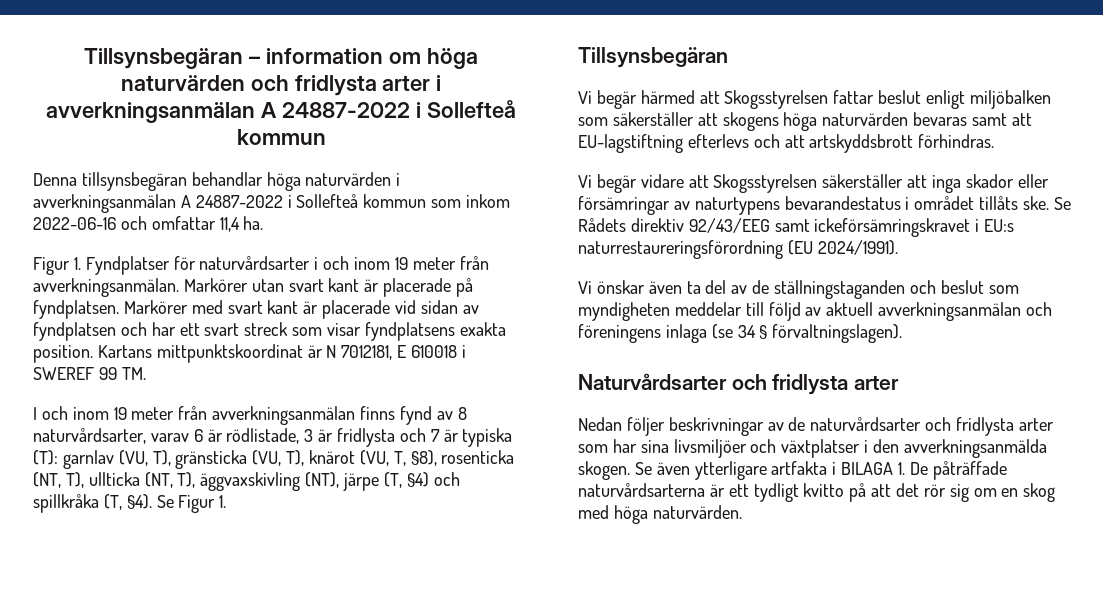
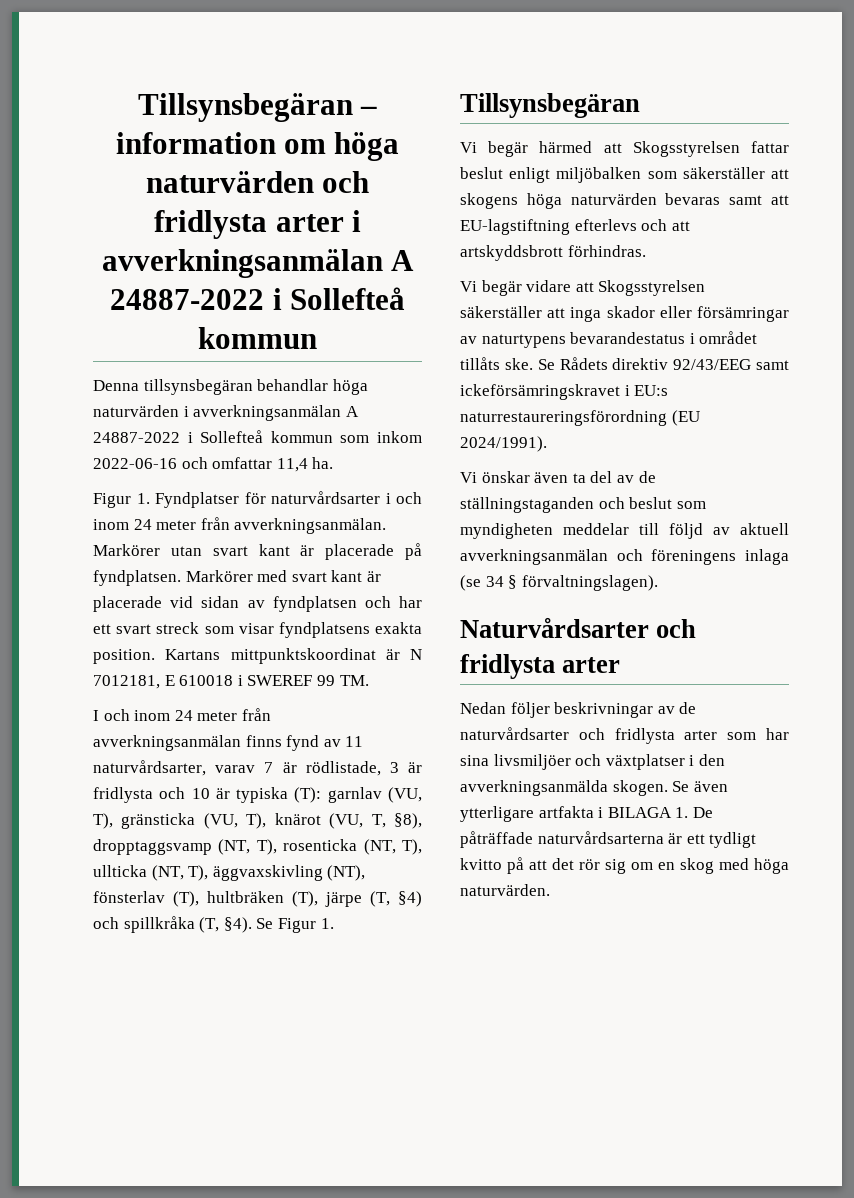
- Figur 1. Fyndplatser för naturvårdsarter i och inom 19 meter från avverkningsanmälan.
+ Figur 1. Fyndplatser för naturvårdsarter i och inom 24 meter från avverkningsanmälan.
- I och inom 19 meter från avverkningsanmälan finns fynd av 8 naturvårdsarter, varav 6 är rödlistade, 3 är fridlysta och 7 är typiska (T): garnlav (VU, T), gränsticka (VU, T), knärot (VU, T, §8), rosenticka (NT, T), ullticka (NT, T), äggvaxskivling (NT), järpe (T, §4) och spillkråka (T, §4).
+ I och inom 24 meter från avverkningsanmälan finns fynd av 11 naturvårdsarter, varav 7 är rödlistade, 3 är fridlysta och 10 är typiska (T): garnlav (VU, T), gränsticka (VU, T), knärot (VU, T, §8), dropptaggsvamp (NT, T), rosenticka (NT, T), ullticka (NT, T), äggvaxskivling (NT), fönsterlav (T), hultbräken (T), järpe (T, §4) och spillkråka (T, §4).

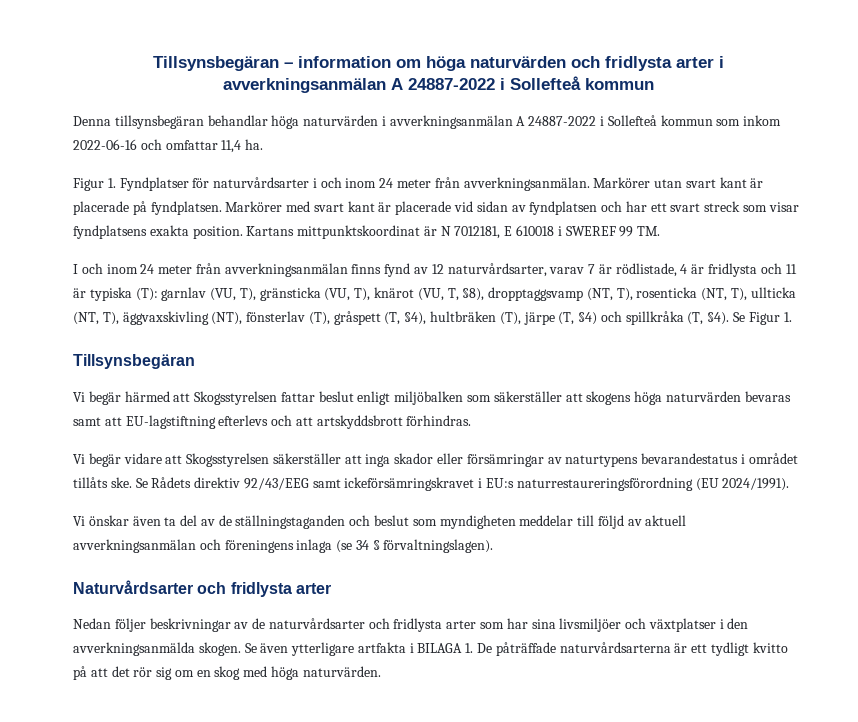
- I och inom 24 meter från avverkningsanmälan finns fynd av 11 naturvårdsarter, varav 7 är rödlistade, 3 är fridlysta och 10 är typiska (T): garnlav (VU, T), gränsticka (VU, T), knärot (VU, T, §8), dropptaggsvamp (NT, T), rosenticka (NT, T), ullticka (NT, T), äggvaxskivling (NT), fönsterlav (T), hultbräken (T), järpe (T, §4) och spillkråka (T, §4).
+ I och inom 24 meter från avverkningsanmälan finns fynd av 12 naturvårdsarter, varav 7 är rödlistade, 4 är fridlysta och 11 är typiska (T): garnlav (VU, T), gränsticka (VU, T), knärot (VU, T, §8), dropptaggsvamp (NT, T), rosenticka (NT, T), ullticka (NT, T), äggvaxskivling (NT), fönsterlav (T), gråspett (T, §4), hultbräken (T), järpe (T, §4) och spillkråka (T, §4).

